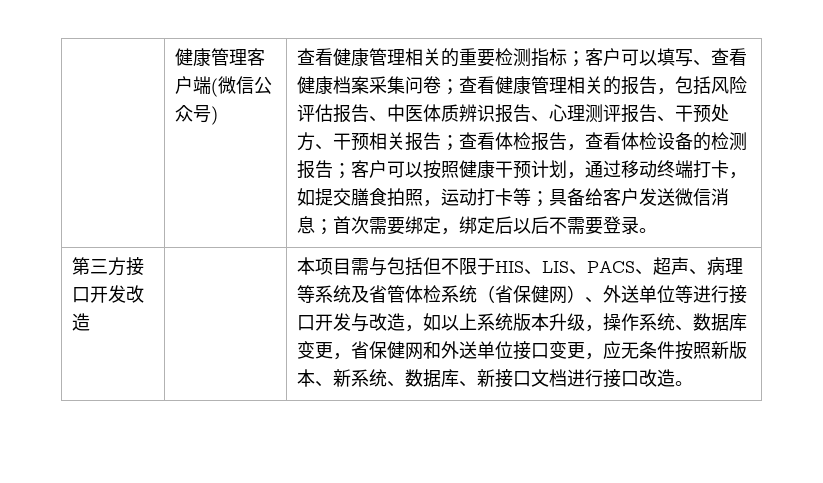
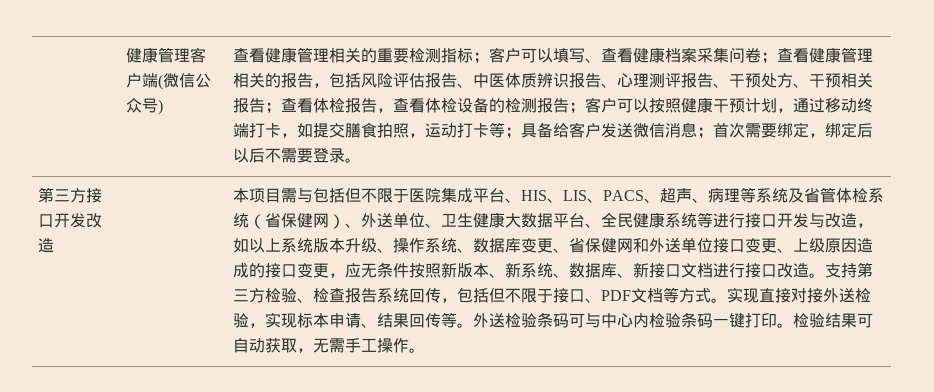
- 本项目需与包括但不限于HIS、LIS、PACS、超声、病理等系统及省管体检系统（省保健网）、外送单位等进行接口开发与改造，如以上系统版本升级，操作系统、数据库变更，省保健网和外送单位接口变更，应无条件按照新版本、新系统、数据库、新接口文档进行接口改造。
+ 本项目需与包括但不限于医院集成平台、HIS、LIS、PACS、超声、病理等系统及省管体检系统（省保健网）、外送单位、卫生健康大数据平台、全民健康系统等进行接口开发与改造，如以上系统版本升级、操作系统、数据库变更、省保健网和外送单位接口变更、上级原因造成的接口变更，应无条件按照新版本、新系统、数据库、新接口文档进行接口改造。
+ 支持第三方检验、检查报告系统回传，包括但不限于接口、PDF文档等方式。实现直接对接外送检验，实现标本申请、结果回传等。外送检验条码可与中心内检验条码一键打印。检验结果可自动获取，无需手工操作。

